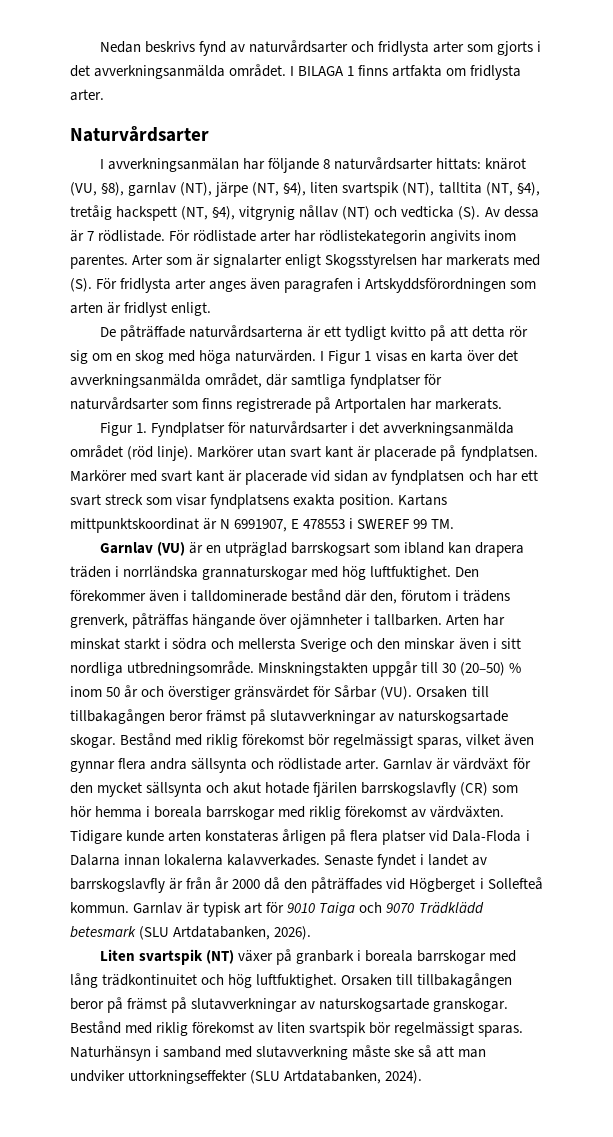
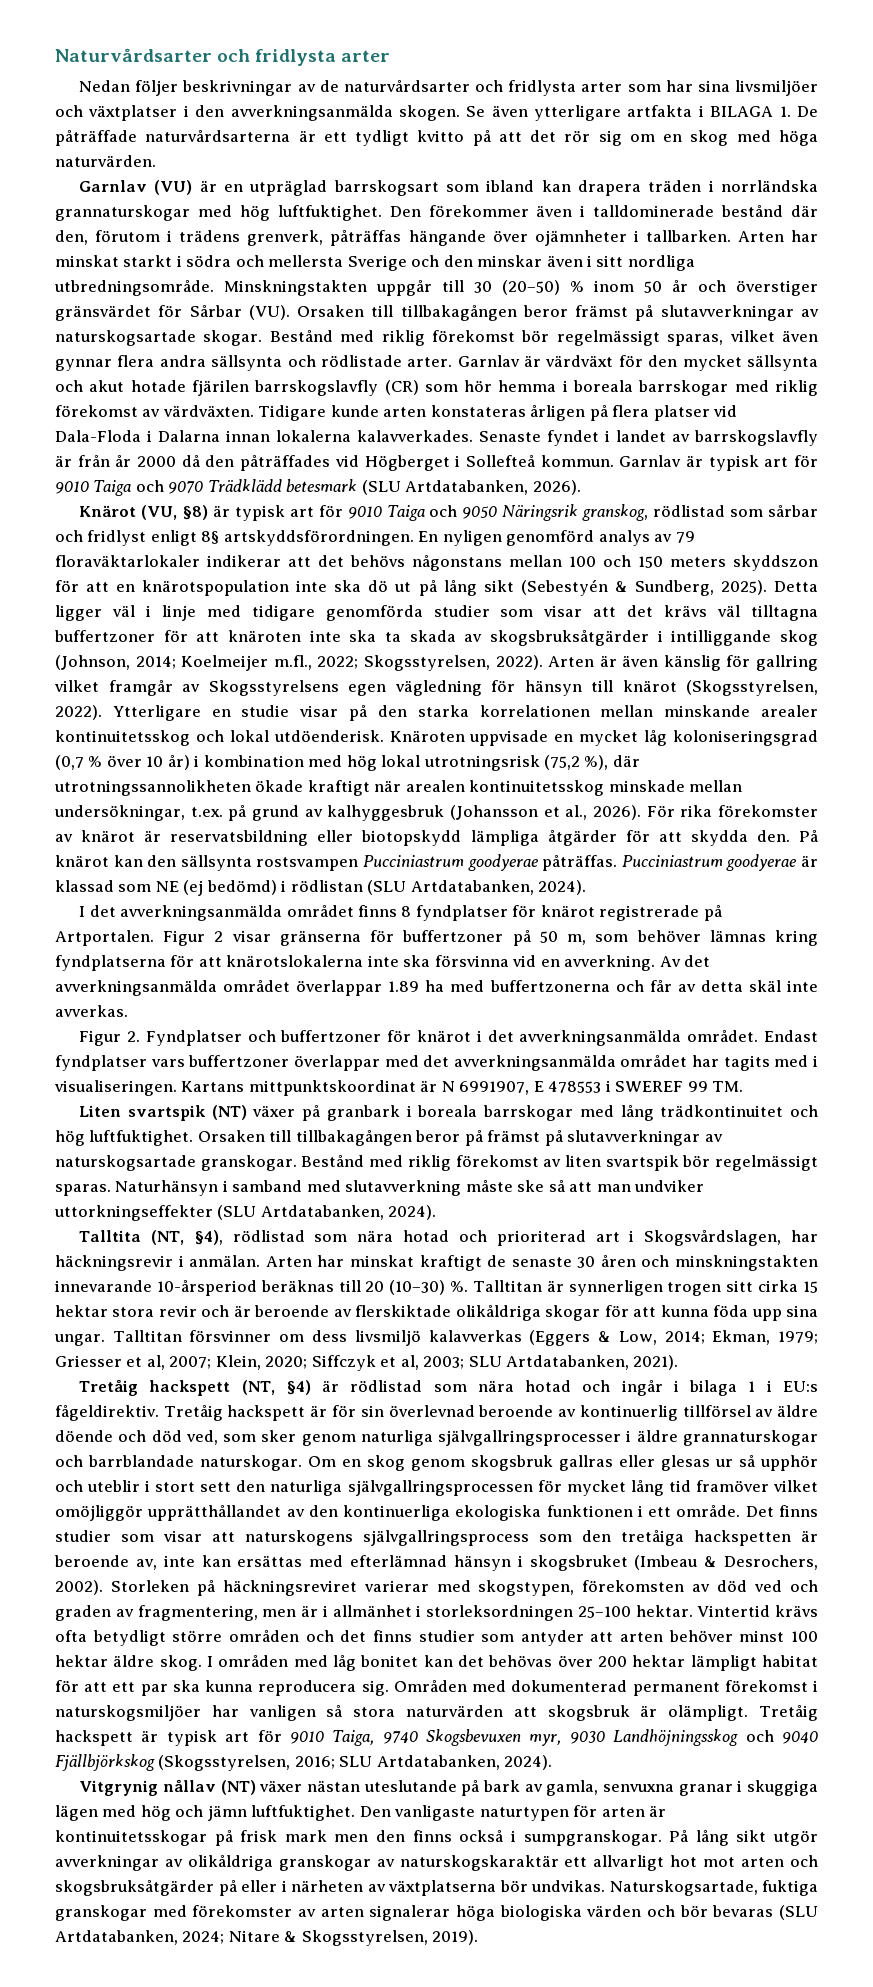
- Nedan beskrivs fynd av naturvårdsarter och fridlysta arter som gjorts i det avverkningsanmälda området. I BILAGA 1 finns artfakta om fridlysta arter.
- Naturvårdsarter
- I avverkningsanmälan har följande 8 naturvårdsarter hittats: knärot (VU, §8), garnlav (NT), järpe (NT, §4), liten svartspik (NT), talltita (NT, §4), tretåig hackspett (NT, §4), vitgrynig nållav (NT) och vedticka (S). Av dessa är 7 rödlistade. För rödlistade arter har rödlistekategorin angivits inom parentes. Arter som är signalarter enligt Skogsstyrelsen har markerats med (S). För fridlysta arter anges även paragrafen i Artskyddsförordningen som arten är fridlyst enligt.
- De påträffade naturvårdsarterna är ett tydligt kvitto på att detta rör sig om en skog med höga naturvärden. I Figur 1 visas en karta över det avverkningsanmälda området, där samtliga fyndplatser för naturvårdsarter som finns registrerade på Artportalen har markerats.
- Figur 1. Fyndplatser för naturvårdsarter i det avverkningsanmälda området (röd linje). Markörer utan svart kant är placerade på fyndplatsen. Markörer med svart kant är placerade vid sidan av fyndplatsen och har ett svart streck som visar fyndplatsens exakta position. Kartans mittpunktskoordinat är N 6991907, E 478553 i SWEREF 99 TM.
+ Naturvårdsarter och fridlysta arter
+ Nedan följer beskrivningar av de naturvårdsarter och fridlysta arter som har sina livsmiljöer och växtplatser i den avverkningsanmälda skogen. Se även ytterligare artfakta i BILAGA 1. De påträffade naturvårdsarterna är ett tydligt kvitto på att det rör sig om en skog med höga naturvärden.
+ Knärot (VU, §8) är typisk art för 9010 Taiga och 9050 Näringsrik granskog, rödlistad som sårbar och fridlyst enligt 8§ artskyddsförordningen. En nyligen genomförd analys av 79 floraväktarlokaler indikerar att det behövs någonstans mellan 100 och 150 meters skyddszon för att en knärotspopulation inte ska dö ut på lång sikt (Sebestyén & Sundberg, 2025). Detta ligger väl i linje med tidigare genomförda studier som visar att det krävs väl tilltagna buffertzoner för att knäroten inte ska ta skada av skogsbruksåtgärder i intilliggande skog (Johnson, 2014; Koelmeijer m.fl., 2022; Skogsstyrelsen, 2022). Arten är även känslig för gallring vilket framgår av Skogsstyrelsens egen vägledning för hänsyn till knärot (Skogsstyrelsen, 2022). Ytterligare en studie visar på den starka korrelationen mellan minskande arealer kontinuitetsskog och lokal utdöenderisk. Knäroten uppvisade en mycket låg koloniseringsgrad (0,7 % över 10 år) i kombination med hög lokal utrotningsrisk (75,2 %), där utrotningssannolikheten ökade kraftigt när arealen kontinuitetsskog minskade mellan undersökningar, t.ex. på grund av kalhyggesbruk (Johansson et al., 2026). För rika förekomster av knärot är reservatsbildning eller biotopskydd lämpliga åtgärder för att skydda den. På knärot kan den sällsynta rostsvampen Pucciniastrum goodyerae påträffas. Pucciniastrum goodyerae är klassad som NE (ej bedömd) i rödlistan (SLU Artdatabanken, 2024).
+ I det avverkningsanmälda området finns 8 fyndplatser för knärot registrerade på Artportalen. Figur 2 visar gränserna för buffertzoner på 50 m, som behöver lämnas kring fyndplatserna för att knärotslokalerna inte ska försvinna vid en avverkning. Av det avverkningsanmälda området överlappar 1.89 ha med buffertzonerna och får av detta skäl inte avverkas.
+ Figur 2. Fyndplatser och buffertzoner för knärot i det avverkningsanmälda området. Endast fyndplatser vars buffertzoner överlappar med det avverkningsanmälda området har tagits med i visualiseringen. Kartans mittpunktskoordinat är N 6991907, E 478553 i SWEREF 99 TM.
+ Talltita (NT, §4), rödlistad som nära hotad och prioriterad art i Skogsvårdslagen, har häckningsrevir i anmälan. Arten har minskat kraftigt de senaste 30 åren och minskningstakten innevarande 10-årsperiod beräknas till 20 (10–30) %. Talltitan är synnerligen trogen sitt cirka 15 hektar stora revir och är beroende av flerskiktade olikåldriga skogar för att kunna föda upp sina ungar. Talltitan försvinner om dess livsmiljö kalavverkas (Eggers & Low, 2014; Ekman, 1979; Griesser et al, 2007; Klein, 2020; Siffczyk et al, 2003; SLU Artdatabanken, 2021).
+ Tretåig hackspett (NT, §4) är rödlistad som nära hotad och ingår i bilaga 1 i EU:s fågeldirektiv. Tretåig hackspett är för sin överlevnad beroende av kontinuerlig tillförsel av äldre döende och död ved, som sker genom naturliga självgallringsprocesser i äldre grannaturskogar och barrblandade naturskogar. Om en skog genom skogsbruk gallras eller glesas ur så upphör och uteblir i stort sett den naturliga självgallringsprocessen för mycket lång tid framöver vilket omöjliggör upprätthållandet av den kontinuerliga ekologiska funktionen i ett område. Det finns studier som visar att naturskogens självgallringsprocess som den tretåiga hackspetten är beroende av, inte kan ersättas med efterlämnad hänsyn i skogsbruket (Imbeau & Desrochers, 2002). Storleken på häckningsreviret varierar med skogstypen, förekomsten av död ved och graden av fragmentering, men är i allmänhet i storleksordningen 25–100 hektar. Vintertid krävs ofta betydligt större områden och det finns studier som antyder att arten behöver minst 100 hektar äldre skog. I områden med låg bonitet kan det behövas över 200 hektar lämpligt habitat för att ett par ska kunna reproducera sig. Områden med dokumenterad permanent förekomst i naturskogsmiljöer har vanligen så stora naturvärden att skogsbruk är olämpligt. Tretåig hackspett är typisk art för 9010 Taiga, 9740 Skogsbevuxen myr, 9030 Landhöjningsskog och 9040 Fjällbjörkskog (Skogsstyrelsen, 2016; SLU Artdatabanken, 2024).
+ Vitgrynig nållav (NT) växer nästan uteslutande på bark av gamla, senvuxna granar i skuggiga lägen med hög och jämn luftfuktighet. Den vanligaste naturtypen för arten är kontinuitetsskogar på frisk mark men den finns också i sumpgranskogar. På lång sikt utgör avverkningar av olikåldriga granskogar av naturskogskaraktär ett allvarligt hot mot arten och skogsbruksåtgärder på eller i närheten av växtplatserna bör undvikas. Naturskogsartade, fuktiga granskogar med förekomster av arten signalerar höga biologiska värden och bör bevaras (SLU Artdatabanken, 2024; Nitare & Skogsstyrelsen, 2019).

